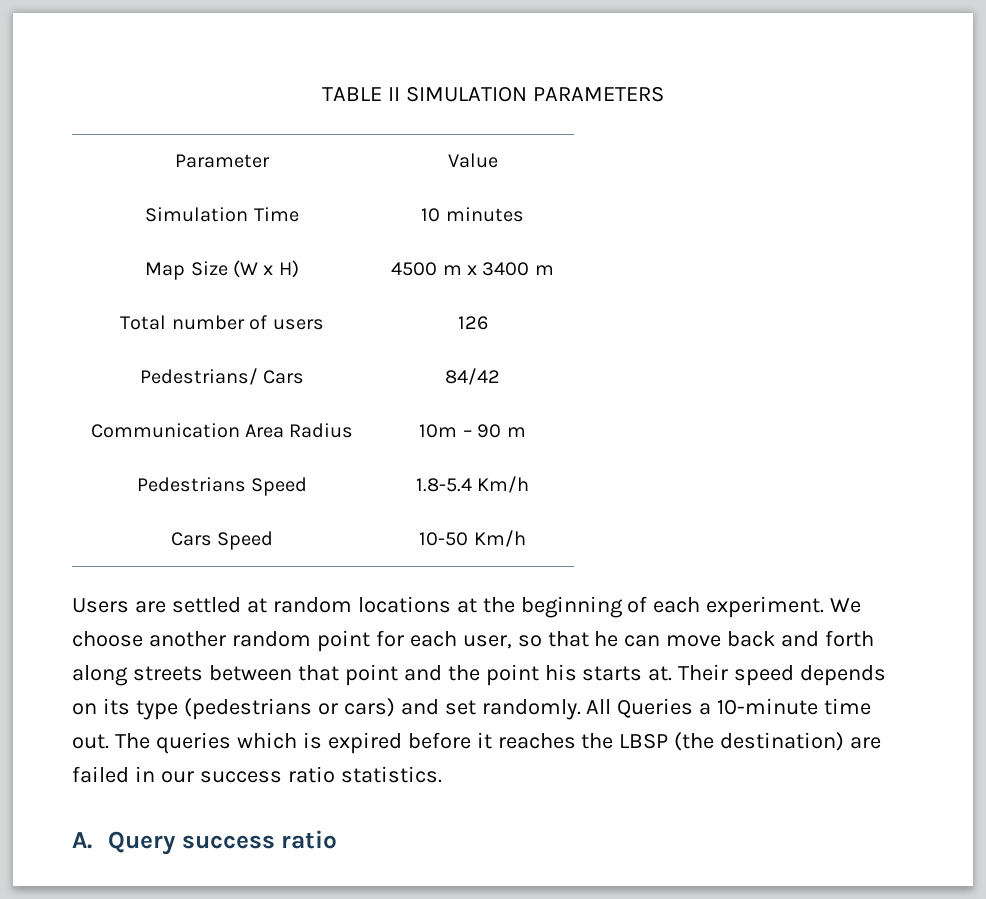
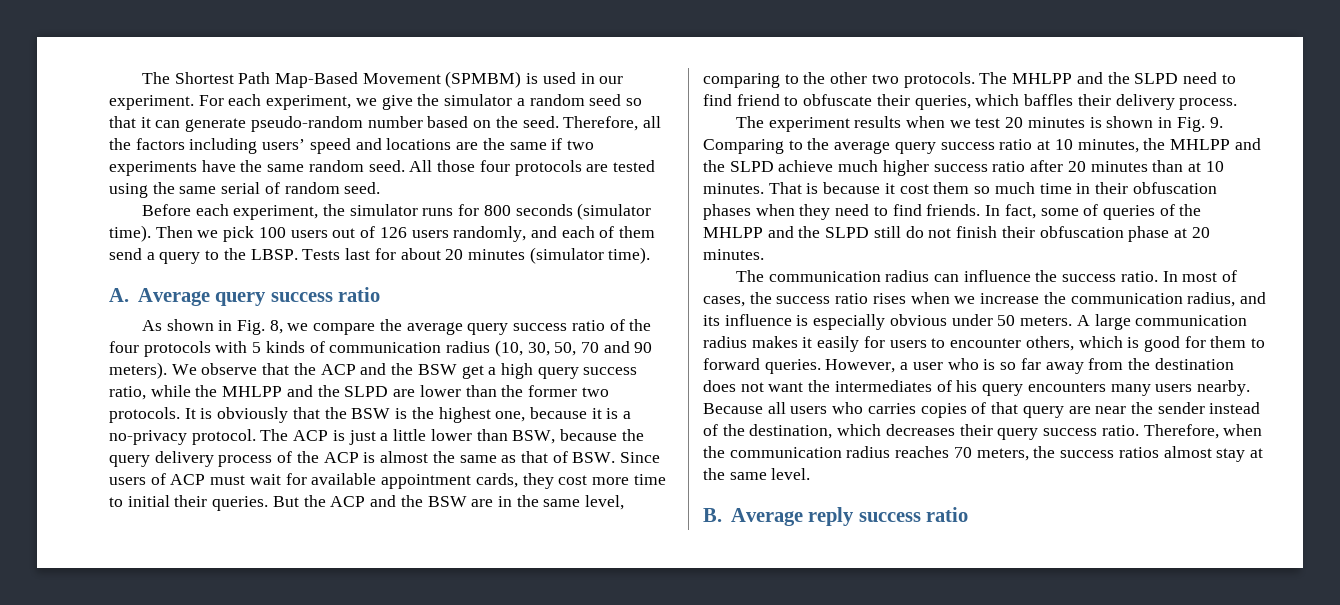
- TABLE II SIMULATION PARAMETERS
- Parameter | Value
- Simulation Time | 10 minutes
- Map Size (W x H) | 4500 m x 3400 m
- Total number of users | 126
- Pedestrians/ Cars | 84/42
- Communication Area Radius | 10m – 90 m
- Pedestrians Speed | 1.8-5.4 Km/h
- Cars Speed | 10-50 Km/h
- Users are settled at random locations at the beginning of each experiment. We choose another random point for each user, so that he can move back and forth along streets between that point and the point his starts at. Their speed depends on its type (pedestrians or cars) and set randomly. All Queries a 10-minute time out. The queries which is expired before it reaches the LBSP (the destination) are failed in our success ratio statistics.
- A. Query success ratio
+ The Shortest Path Map-Based Movement (SPMBM) is used in our experiment. For each experiment, we give the simulator a random seed so that it can generate pseudo-random number based on the seed. Therefore, all the factors including users’ speed and locations are the same if two experiments have the same random seed. All those four protocols are tested using the same serial of random seed.
+ Before each experiment, the simulator runs for 800 seconds (simulator time). Then we pick 100 users out of 126 users randomly, and each of them send a query to the LBSP. Tests last for about 20 minutes (simulator time).
+ A. Average query success ratio
+ As shown in Fig. 8, we compare the average query success ratio of the four protocols with 5 kinds of communication radius (10, 30, 50, 70 and 90 meters). We observe that the ACP and the BSW get a high query success ratio, while the MHLPP and the SLPD are lower than the former two protocols. It is obviously that the BSW is the highest one, because it is a no-privacy protocol. The ACP is just a little lower than BSW, because the query delivery process of the ACP is almost the same as that of BSW. Since users of ACP must wait for available appointment cards, they cost more time to initial their queries. But the ACP and the BSW are in the same level, comparing to the other two protocols. The MHLPP and the SLPD need to find friend to obfuscate their queries, which baffles their delivery process.
+ The experiment results when we test 20 minutes is shown in Fig. 9. Comparing to the average query success ratio at 10 minutes, the MHLPP and the SLPD achieve much higher success ratio after 20 minutes than at 10 minutes. That is because it cost them so much time in their obfuscation phases when they need to find friends. In fact, some of queries of the MHLPP and the SLPD still do not finish their obfuscation phase at 20 minutes.
+ The communication radius can influence the success ratio. In most of cases, the success ratio rises when we increase the communication radius, and its influence is especially obvious under 50 meters. A large communication radius makes it easily for users to encounter others, which is good for them to forward queries. However, a user who is so far away from the destination does not want the intermediates of his query encounters many users nearby. Because all users who carries copies of that query are near the sender instead of the destination, which decreases their query success ratio. Therefore, when the communication radius reaches 70 meters, the success ratios almost stay at the same level.
+ B. Average reply success ratio

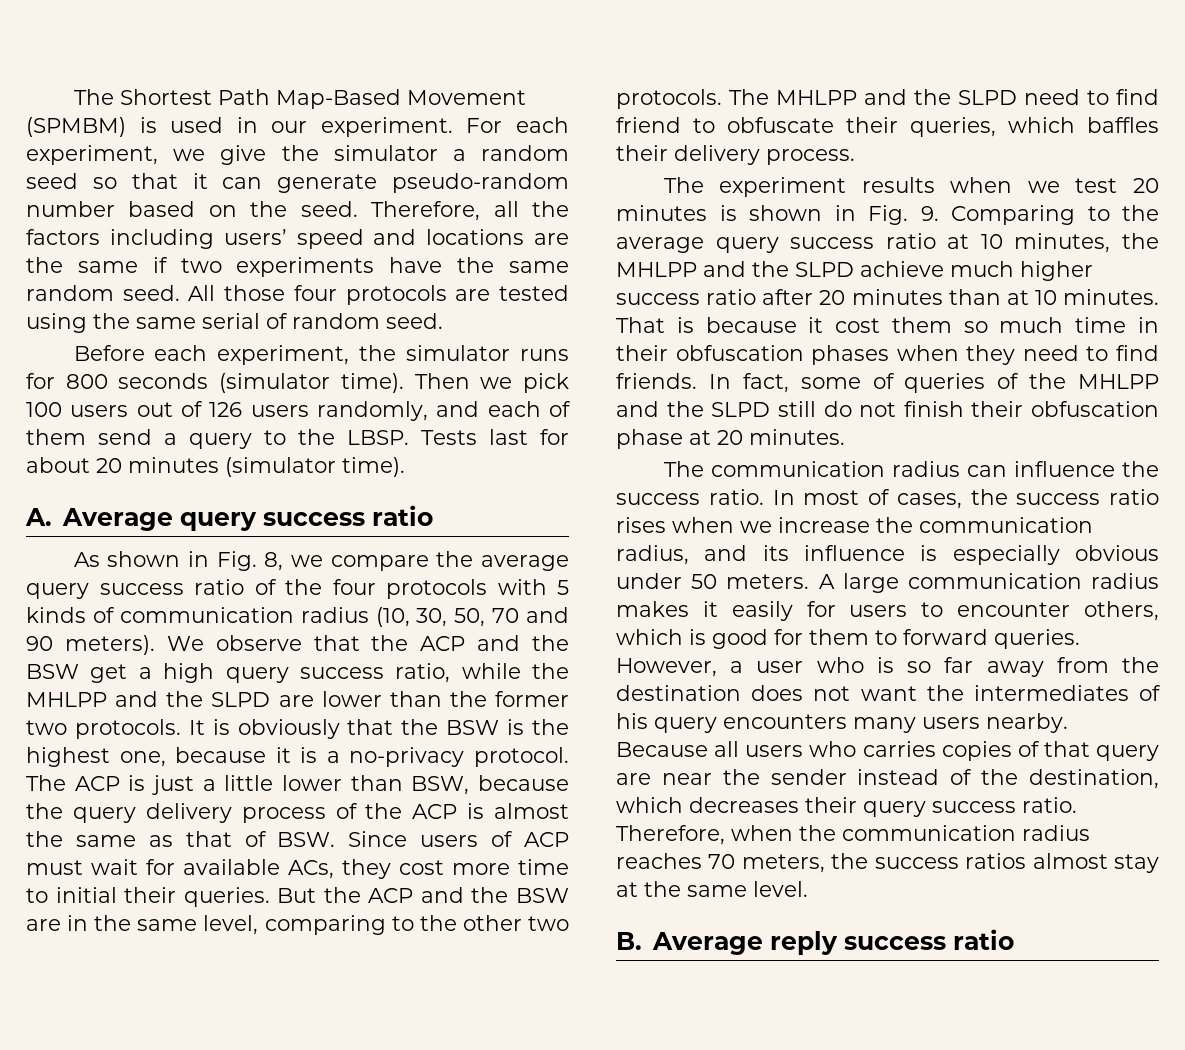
- The ACP is just a little lower than BSW, because the query delivery process of the ACP is almost the same as that of BSW. Since users of ACP must wait for available appointment cards, they cost more time to initial their queries.
+ The ACP is just a little lower than BSW, because the query delivery process of the ACP is almost the same as that of BSW. Since users of ACP must wait for available ACs, they cost more time to initial their queries.

